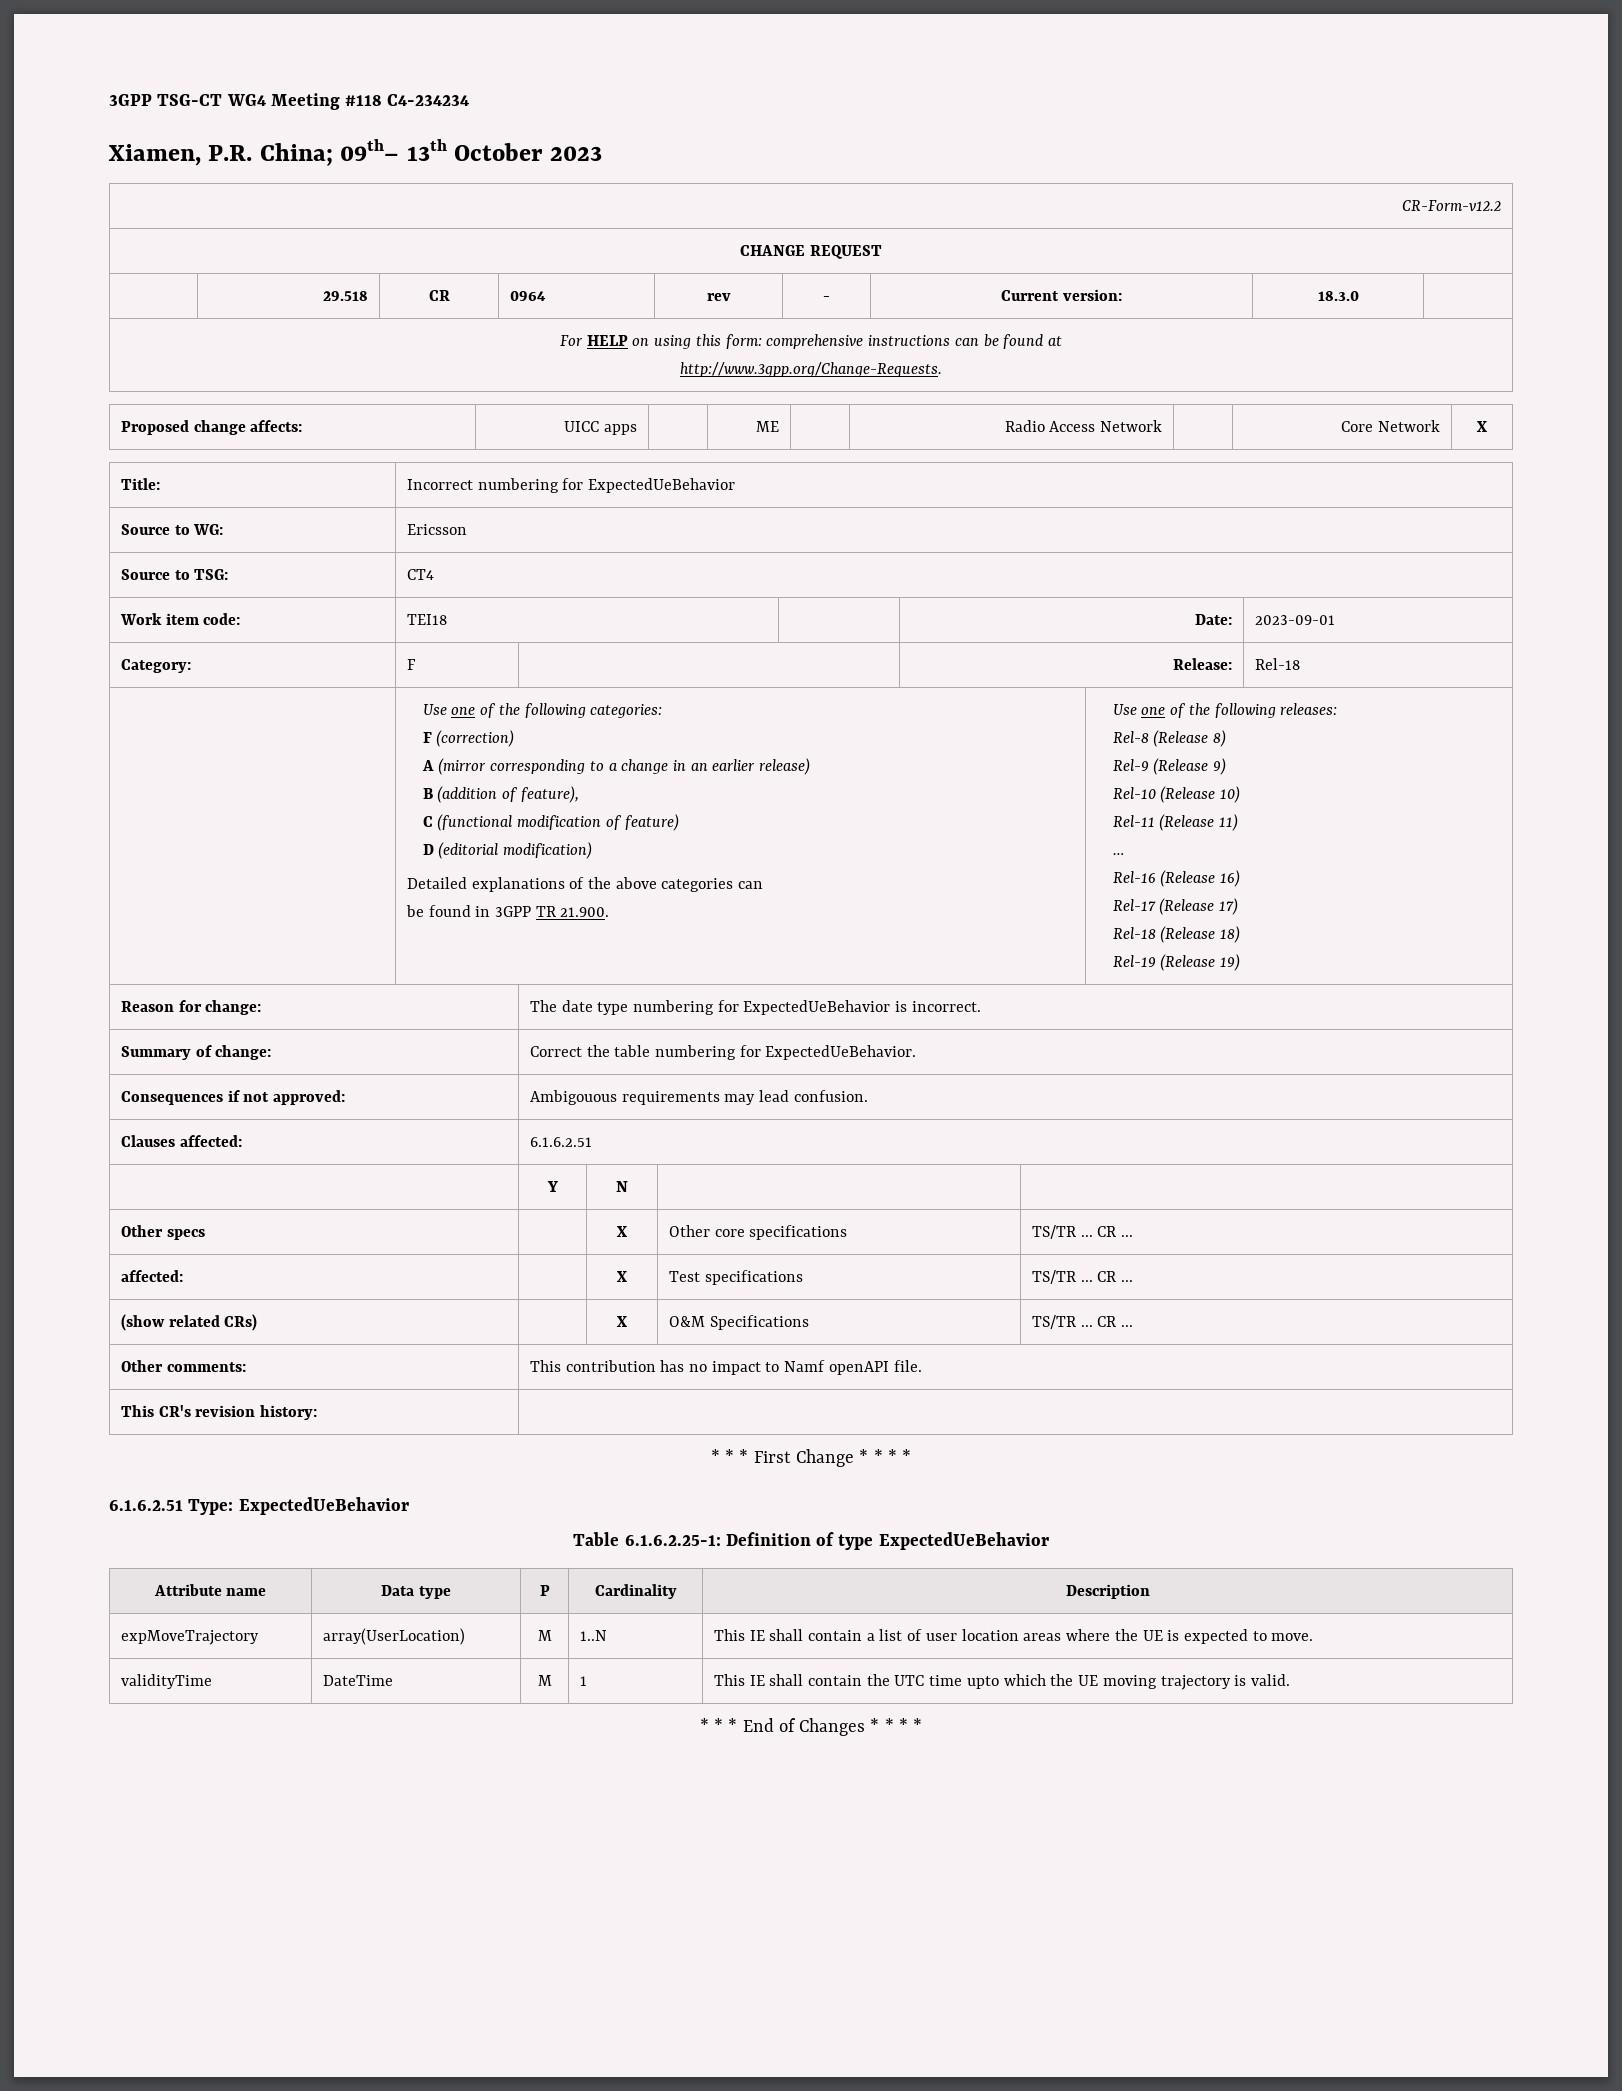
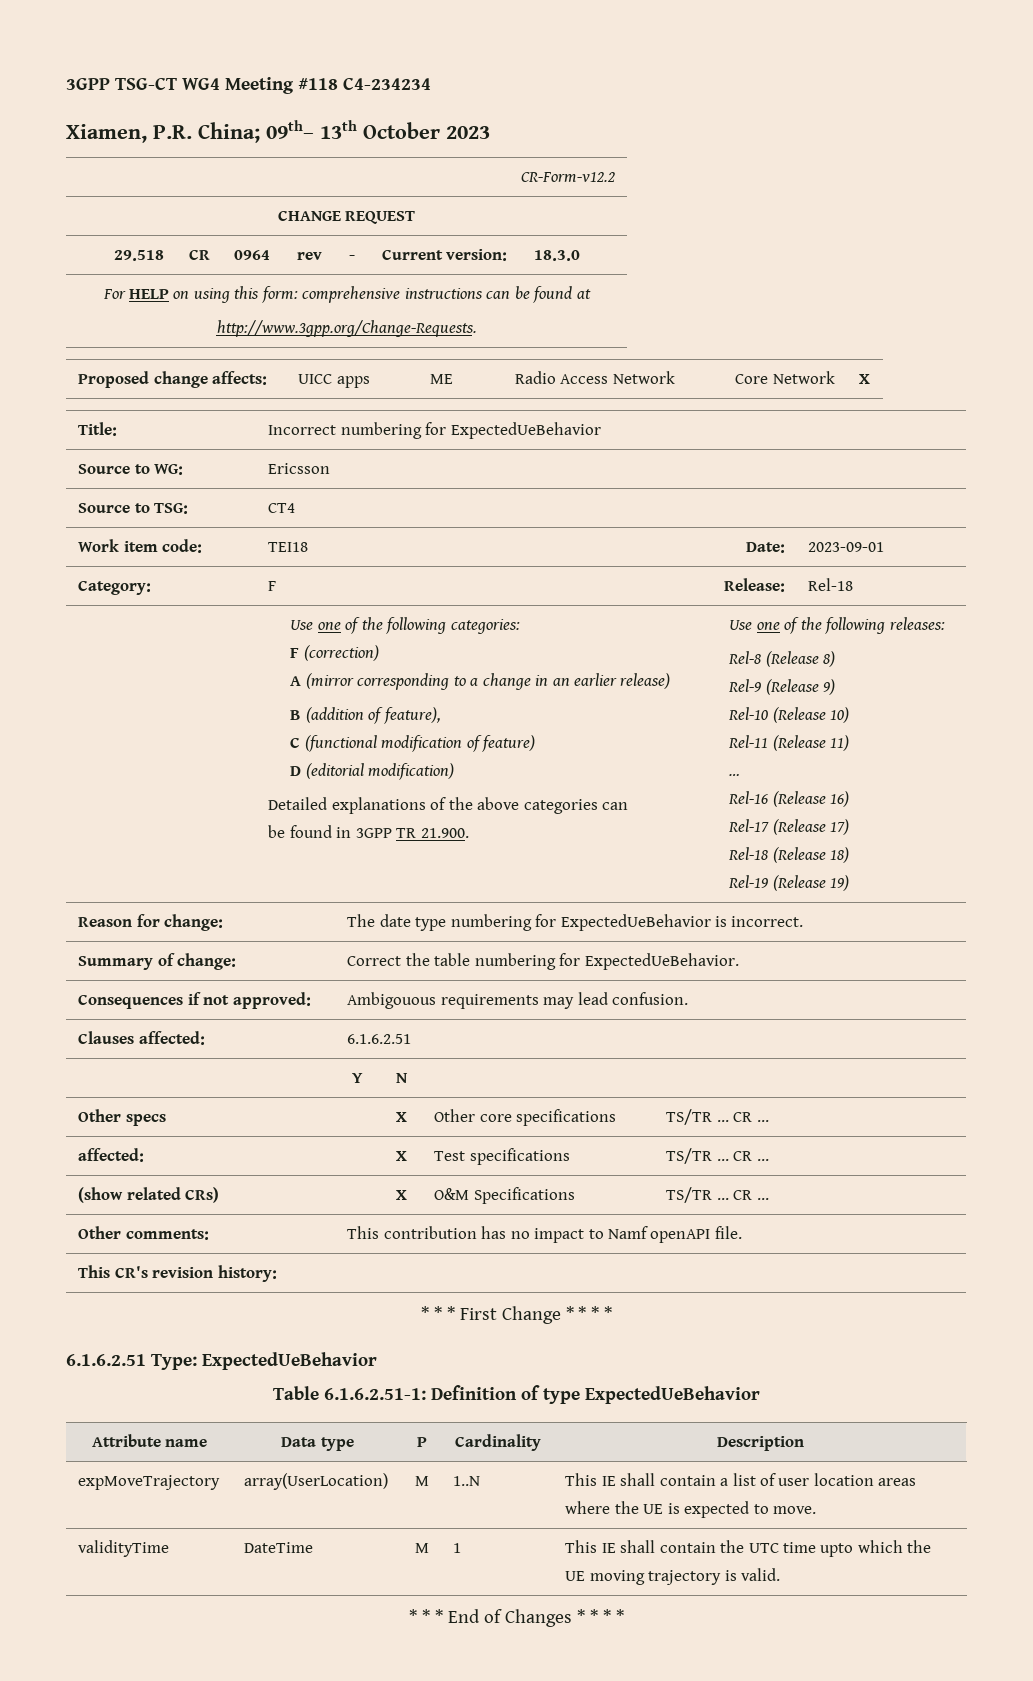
- Table 6.1.6.2.25-1: Definition of type ExpectedUeBehavior
+ Table 6.1.6.2.51-1: Definition of type ExpectedUeBehavior

